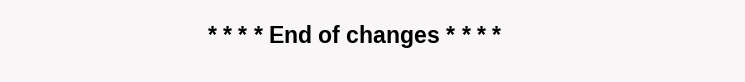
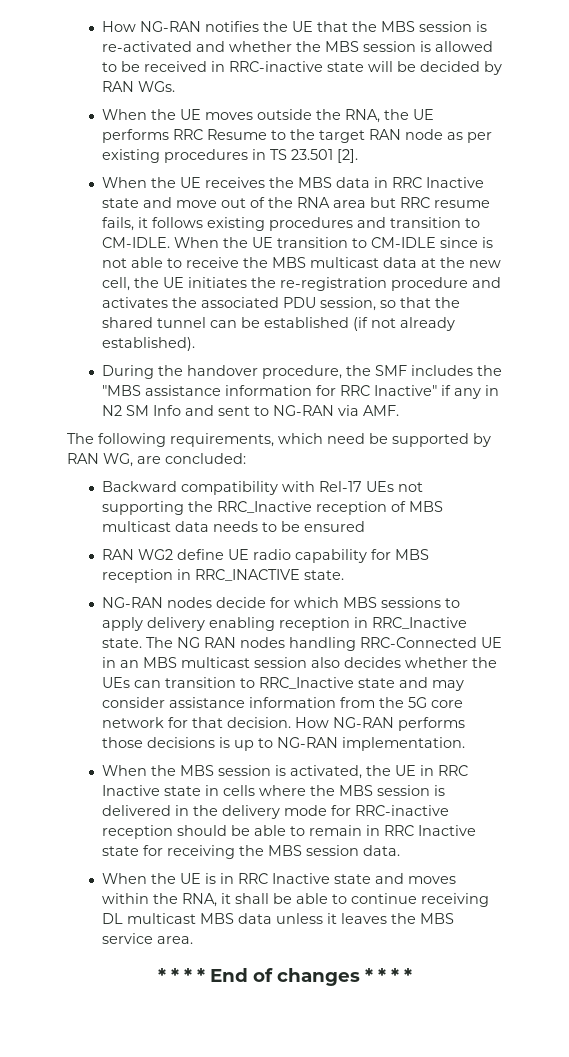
+ How NG-RAN notifies the UE that the MBS session is re-activated and whether the MBS session is allowed to be received in RRC-inactive state will be decided by RAN WGs.
+ When the UE moves outside the RNA, the UE performs RRC Resume to the target RAN node as per existing procedures in TS 23.501 [2].
+ When the UE receives the MBS data in RRC Inactive state and move out of the RNA area but RRC resume fails, it follows existing procedures and transition to CM-IDLE. When the UE transition to CM-IDLE since is not able to receive the MBS multicast data at the new cell, the UE initiates the re-registration procedure and activates the associated PDU session, so that the shared tunnel can be established (if not already established).
+ During the handover procedure, the SMF includes the "MBS assistance information for RRC Inactive" if any in N2 SM Info and sent to NG-RAN via AMF.
+ The following requirements, which need be supported by RAN WG, are concluded:
+ Backward compatibility with Rel-17 UEs not supporting the RRC_Inactive reception of MBS multicast data needs to be ensured
+ RAN WG2 define UE radio capability for MBS reception in RRC_INACTIVE state.
+ NG-RAN nodes decide for which MBS sessions to apply delivery enabling reception in RRC_Inactive state. The NG RAN nodes handling RRC-Connected UE in an MBS multicast session also decides whether the UEs can transition to RRC_Inactive state and may consider assistance information from the 5G core network for that decision. How NG-RAN performs those decisions is up to NG-RAN implementation.
+ When the MBS session is activated, the UE in RRC Inactive state in cells where the MBS session is delivered in the delivery mode for RRC-inactive reception should be able to remain in RRC Inactive state for receiving the MBS session data.
+ When the UE is in RRC Inactive state and moves within the RNA, it shall be able to continue receiving DL multicast MBS data unless it leaves the MBS service area.

